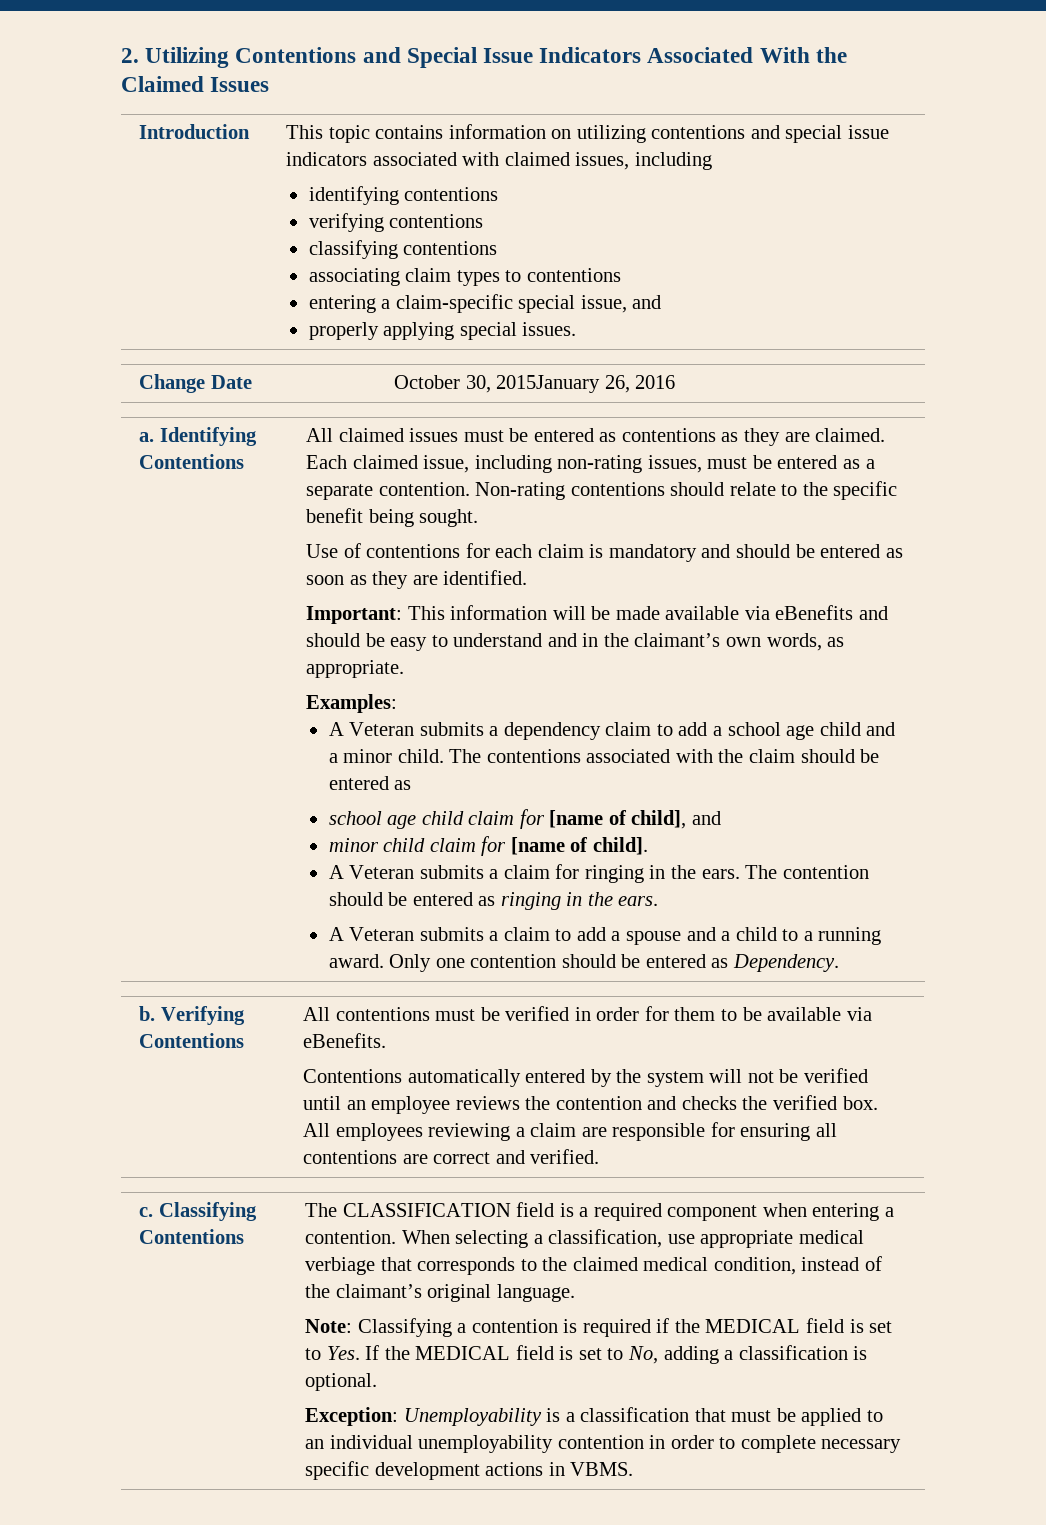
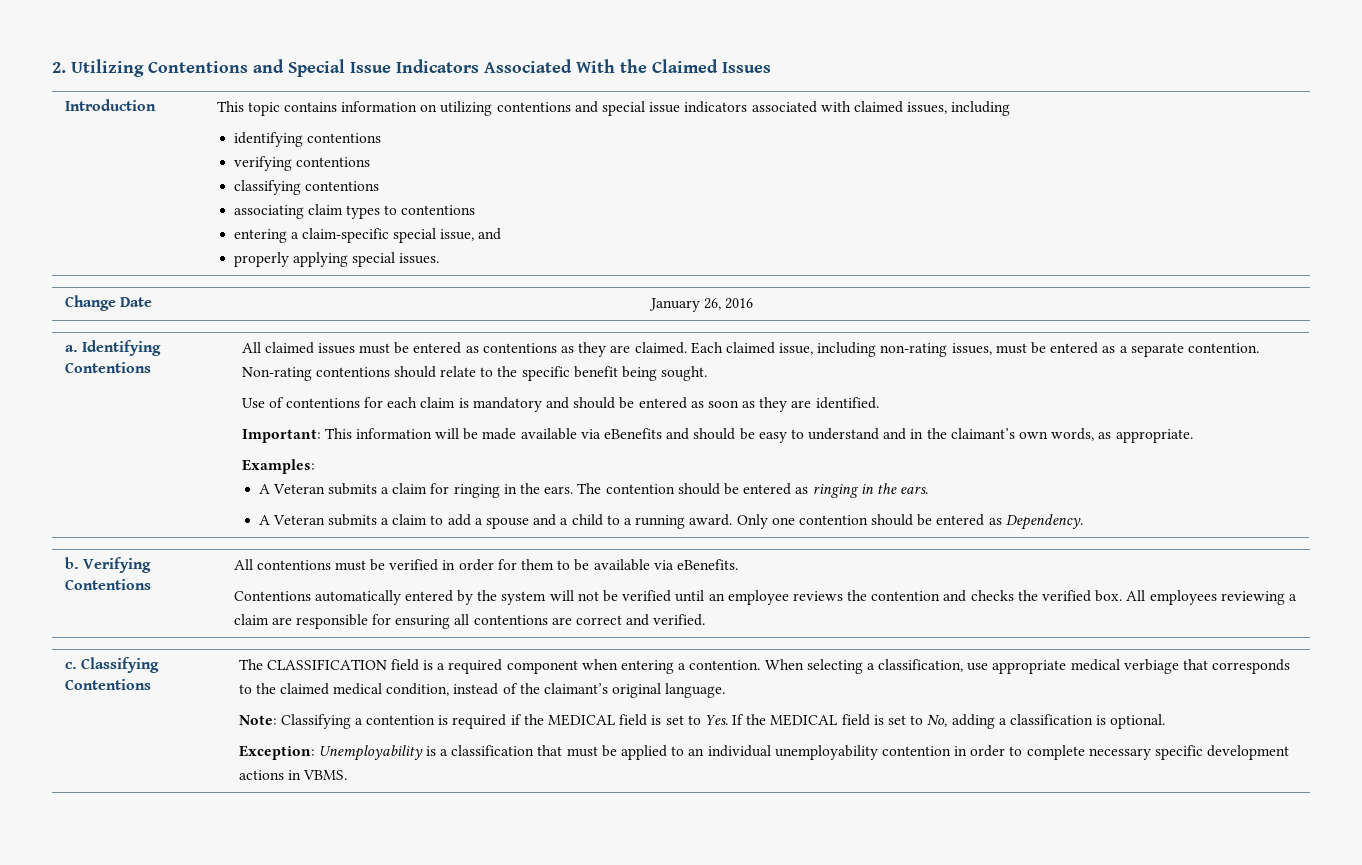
- Change Date | October 30, 2015January 26, 2016
+ Change Date | January 26, 2016
- A Veteran submits a dependency claim to add a school age child and a minor child. The contentions associated with the claim should be entered as
- school age child claim for [name of child], and
- minor child claim for [name of child].

